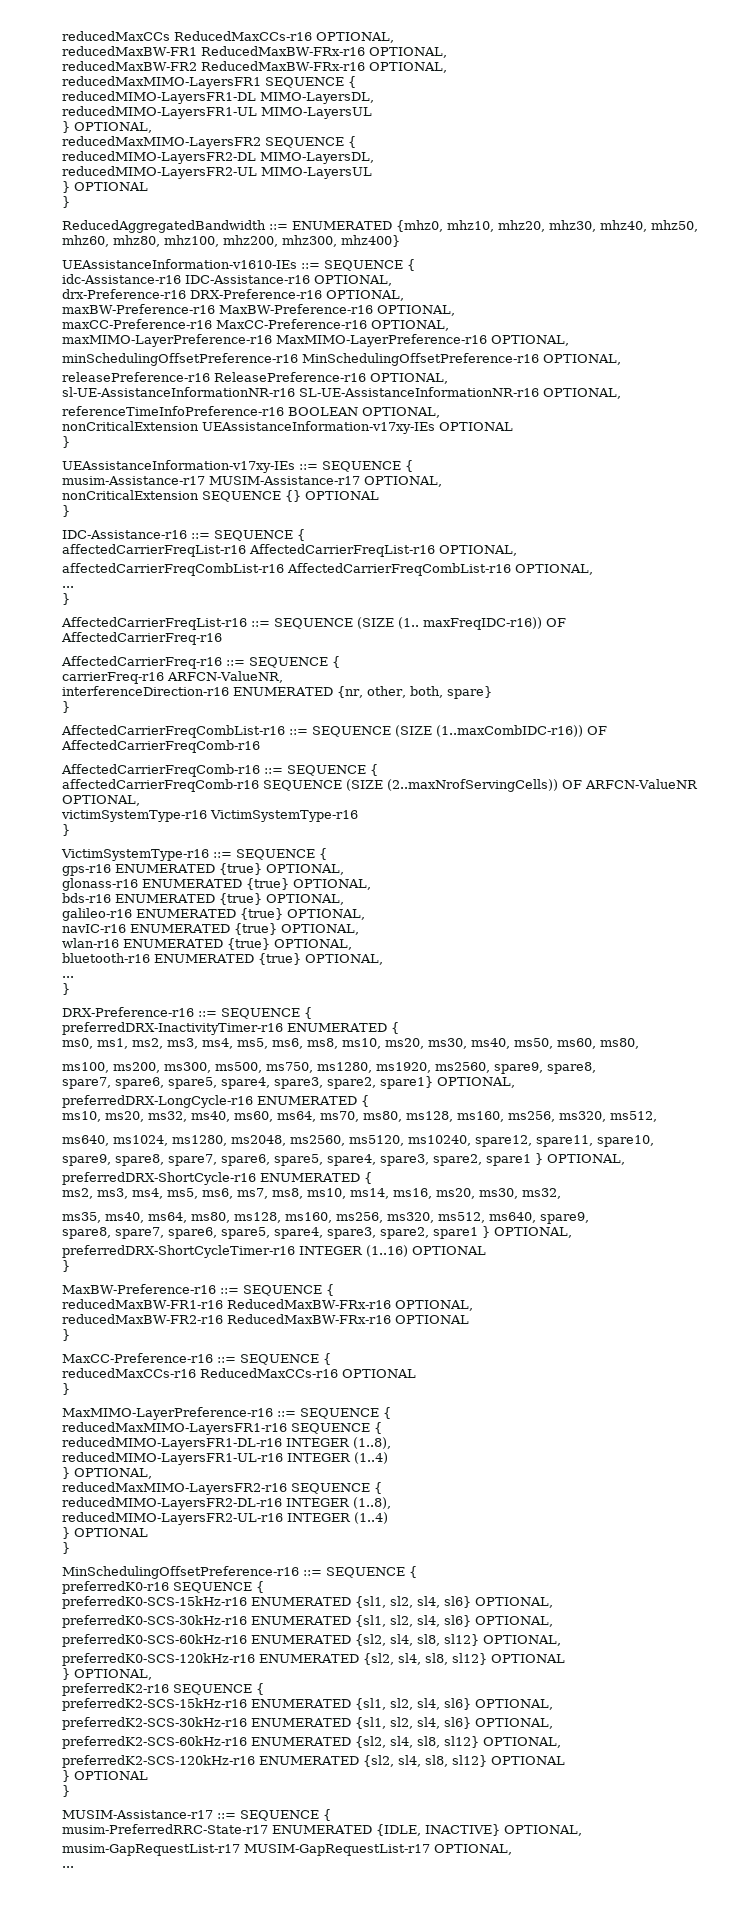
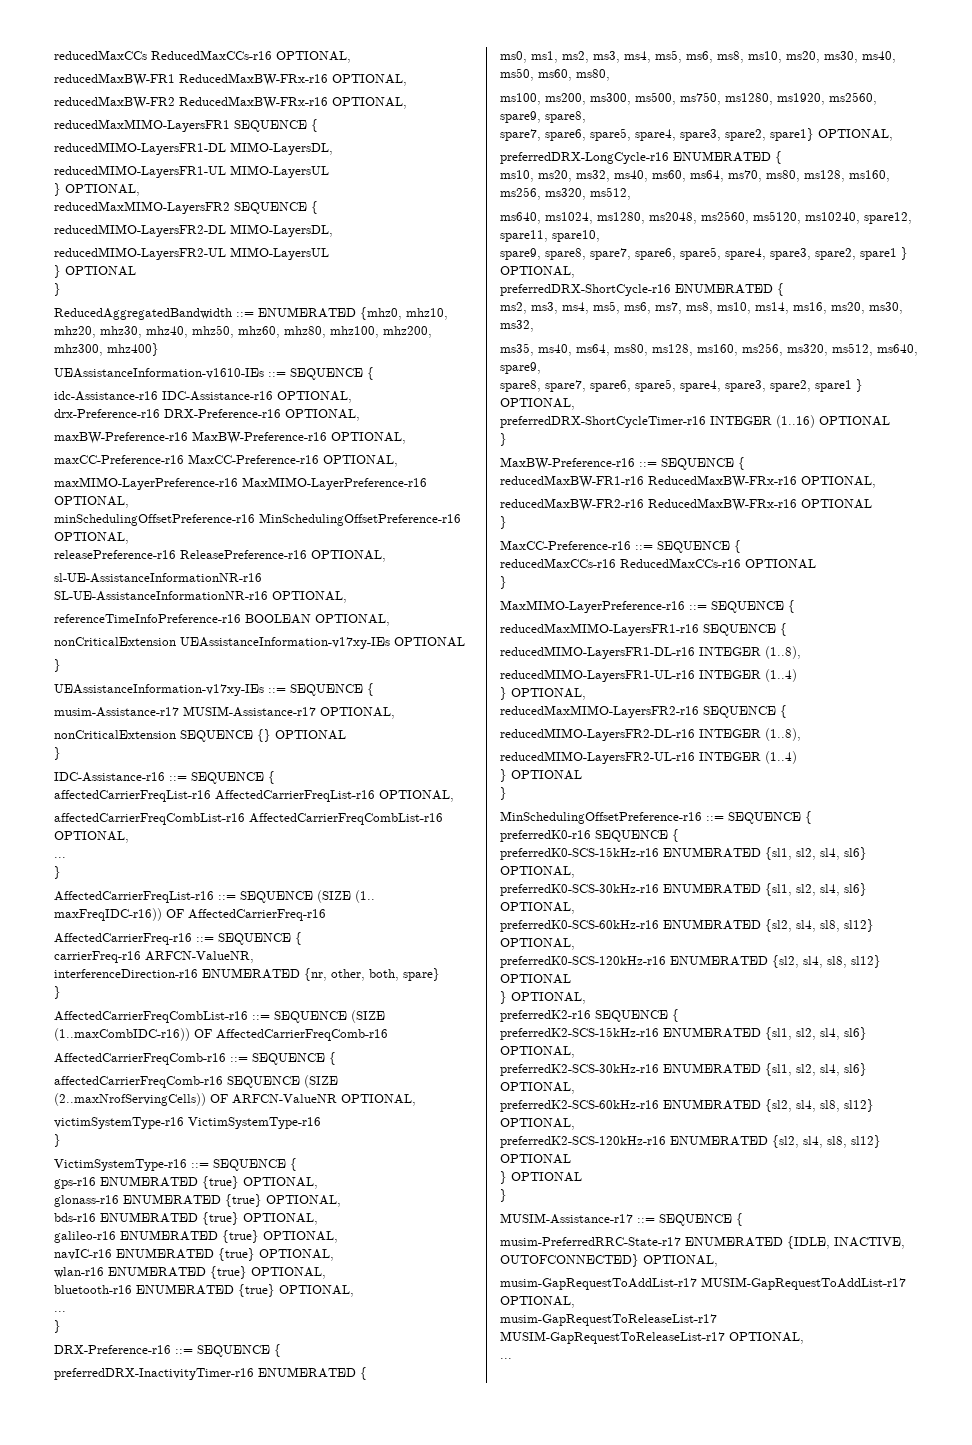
- musim-PreferredRRC-State-r17 ENUMERATED {IDLE, INACTIVE} OPTIONAL,
- musim-GapRequestList-r17 MUSIM-GapRequestList-r17 OPTIONAL,
+ musim-PreferredRRC-State-r17 ENUMERATED {IDLE, INACTIVE, OUTOFCONNECTED} OPTIONAL,
+ musim-GapRequestToAddList-r17 MUSIM-GapRequestToAddList-r17 OPTIONAL,
+ musim-GapRequestToReleaseList-r17 MUSIM-GapRequestToReleaseList-r17 OPTIONAL,

